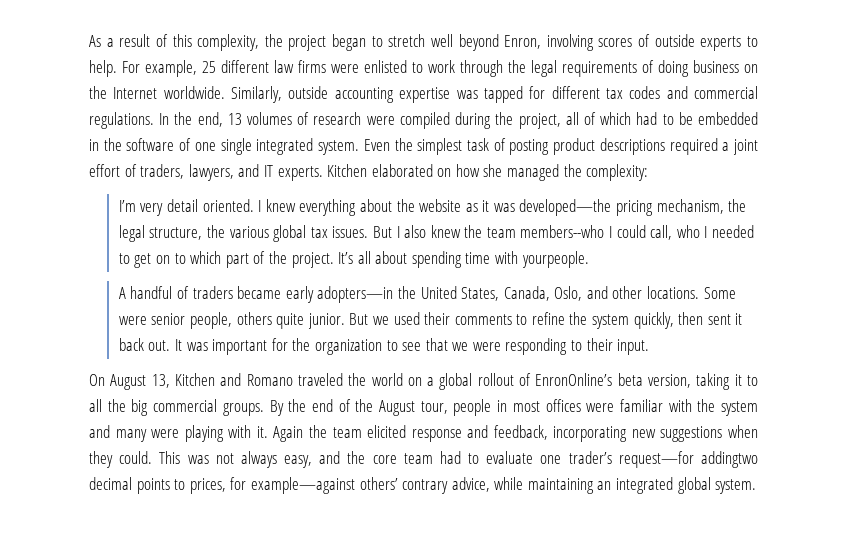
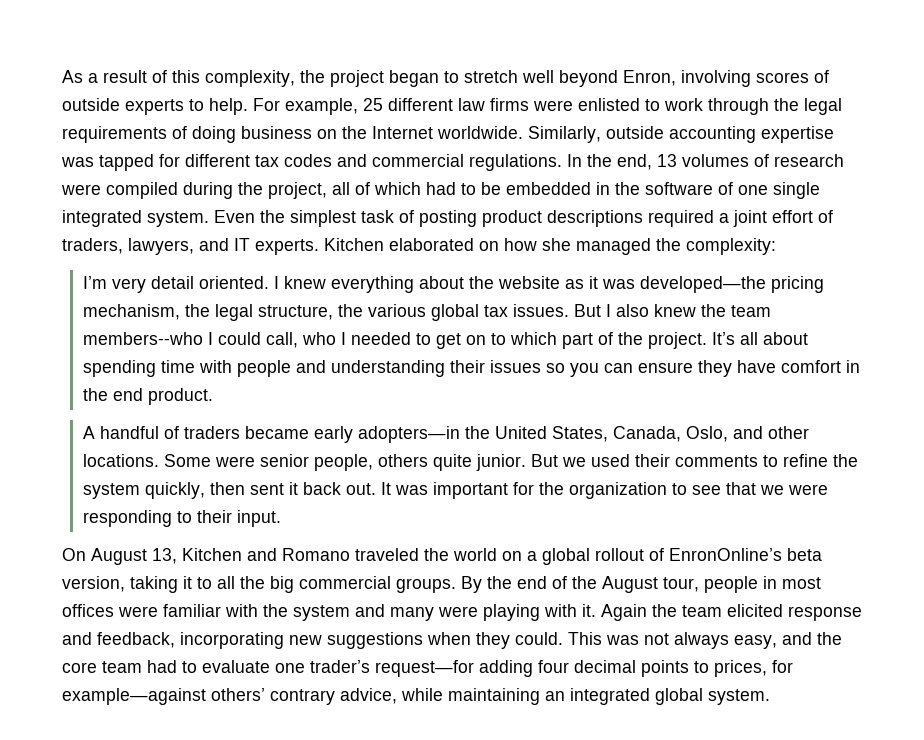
- It’s all about spending time with yourpeople.
+ It’s all about spending time with people and understanding their issues so you can ensure they have comfort in the end product.
- This was not always easy, and the core team had to evaluate one trader’s request—for addingtwo decimal points to prices, for example—against others’ contrary advice, while maintaining an integrated global system.
+ This was not always easy, and the core team had to evaluate one trader’s request—for adding four decimal points to prices, for example—against others’ contrary advice, while maintaining an integrated global system.

